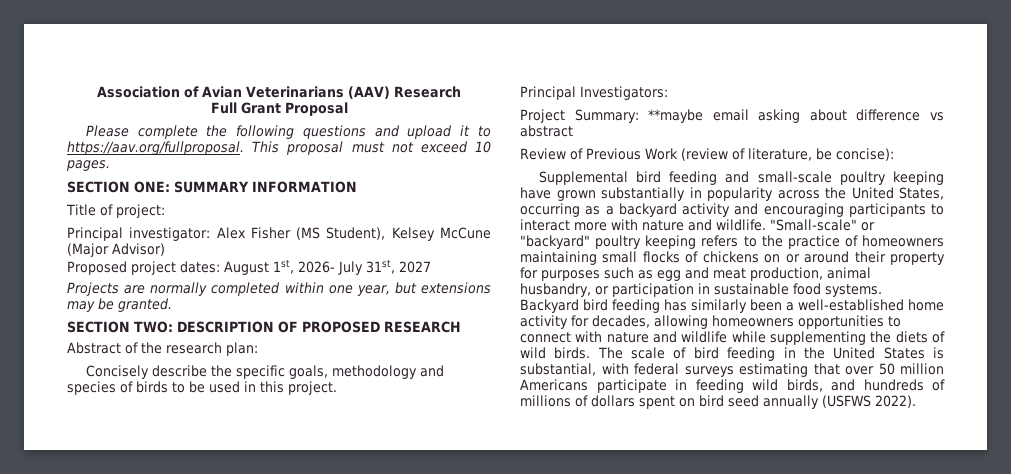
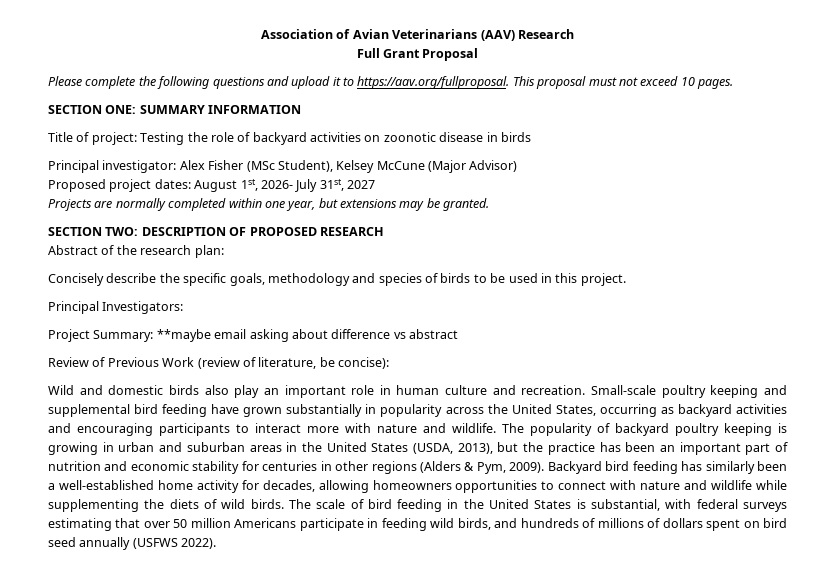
- Title of project:
+ Title of project: Testing the role of backyard activities on zoonotic disease in birds
- Principal investigator: Alex Fisher (MS Student), Kelsey McCune (Major Advisor)
+ Principal investigator: Alex Fisher (MSc Student), Kelsey McCune (Major Advisor)
- Supplemental bird feeding and small-scale poultry keeping have grown substantially in popularity across the United States, occurring as a backyard activity and encouraging participants to interact more with nature and wildlife.
+ Wild and domestic birds also play an important role in human culture and recreation. Small-scale poultry keeping and supplemental bird feeding have grown substantially in popularity across the United States, occurring as backyard activities and encouraging participants to interact more with nature and wildlife.
- "Small-scale" or "backyard" poultry keeping refers to the practice of homeowners maintaining small flocks of chickens on or around their property for purposes such as egg and meat production, animal husbandry, or participation in sustainable food systems.
+ The popularity of backyard poultry keeping is growing in urban and suburban areas in the United States (USDA, 2013), but the practice has been an important part of nutrition and economic stability for centuries in other regions (Alders & Pym, 2009).

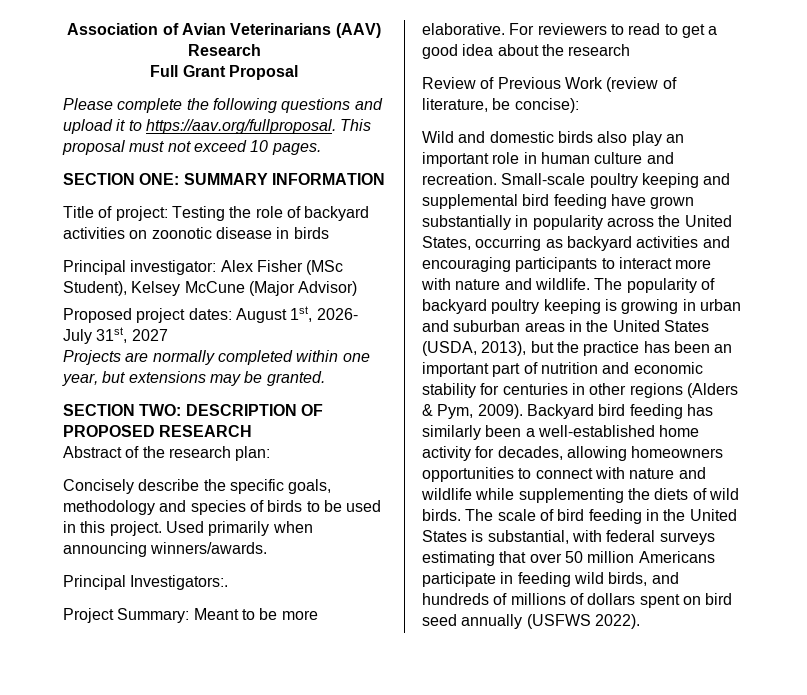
- Concisely describe the specific goals, methodology and species of birds to be used in this project.
- Principal Investigators:
+ Concisely describe the specific goals, methodology and species of birds to be used in this project. Used primarily when announcing winners/awards.
+ Principal Investigators:.
- Project Summary: **maybe email asking about difference vs abstract
+ Project Summary: Meant to be more elaborative. For reviewers to read to get a good idea about the research

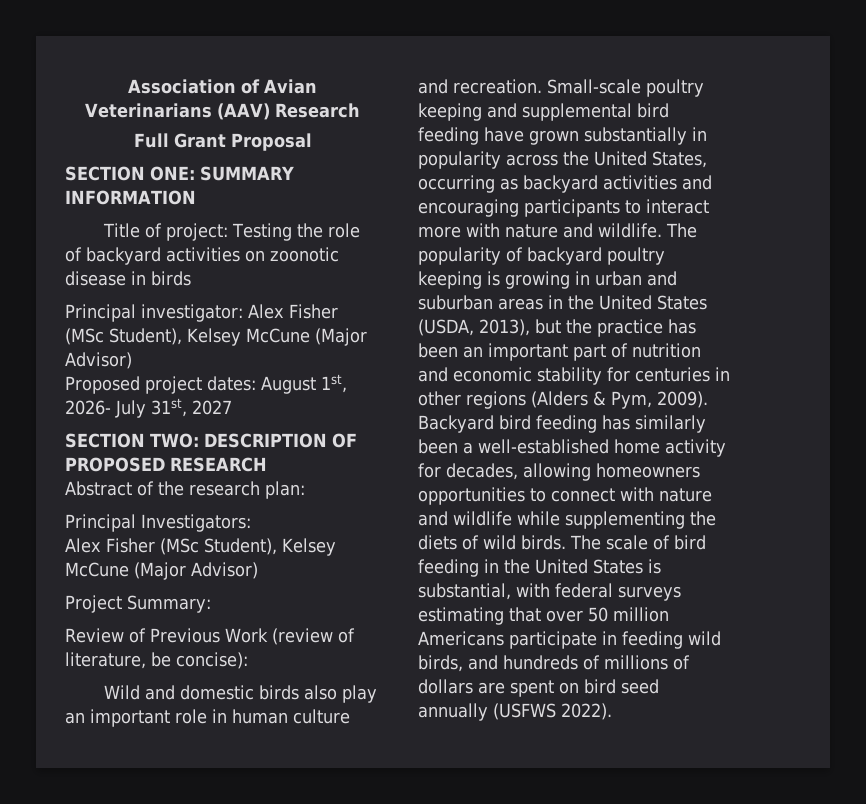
- Please complete the following questions and upload it to https://aav.org/fullproposal. This proposal must not exceed 10 pages.
- Projects are normally completed within one year, but extensions may be granted.
- Concisely describe the specific goals, methodology and species of birds to be used in this project. Used primarily when announcing winners/awards.
- Principal Investigators:.
- Project Summary: Meant to be more elaborative. For reviewers to read to get a good idea about the research
+ Principal Investigators:
+ Alex Fisher (MSc Student), Kelsey McCune (Major Advisor)
+ Project Summary:
- The scale of bird feeding in the United States is substantial, with federal surveys estimating that over 50 million Americans participate in feeding wild birds, and hundreds of millions of dollars spent on bird seed annually (USFWS 2022).
+ The scale of bird feeding in the United States is substantial, with federal surveys estimating that over 50 million Americans participate in feeding wild birds, and hundreds of millions of dollars are spent on bird seed annually (USFWS 2022).

